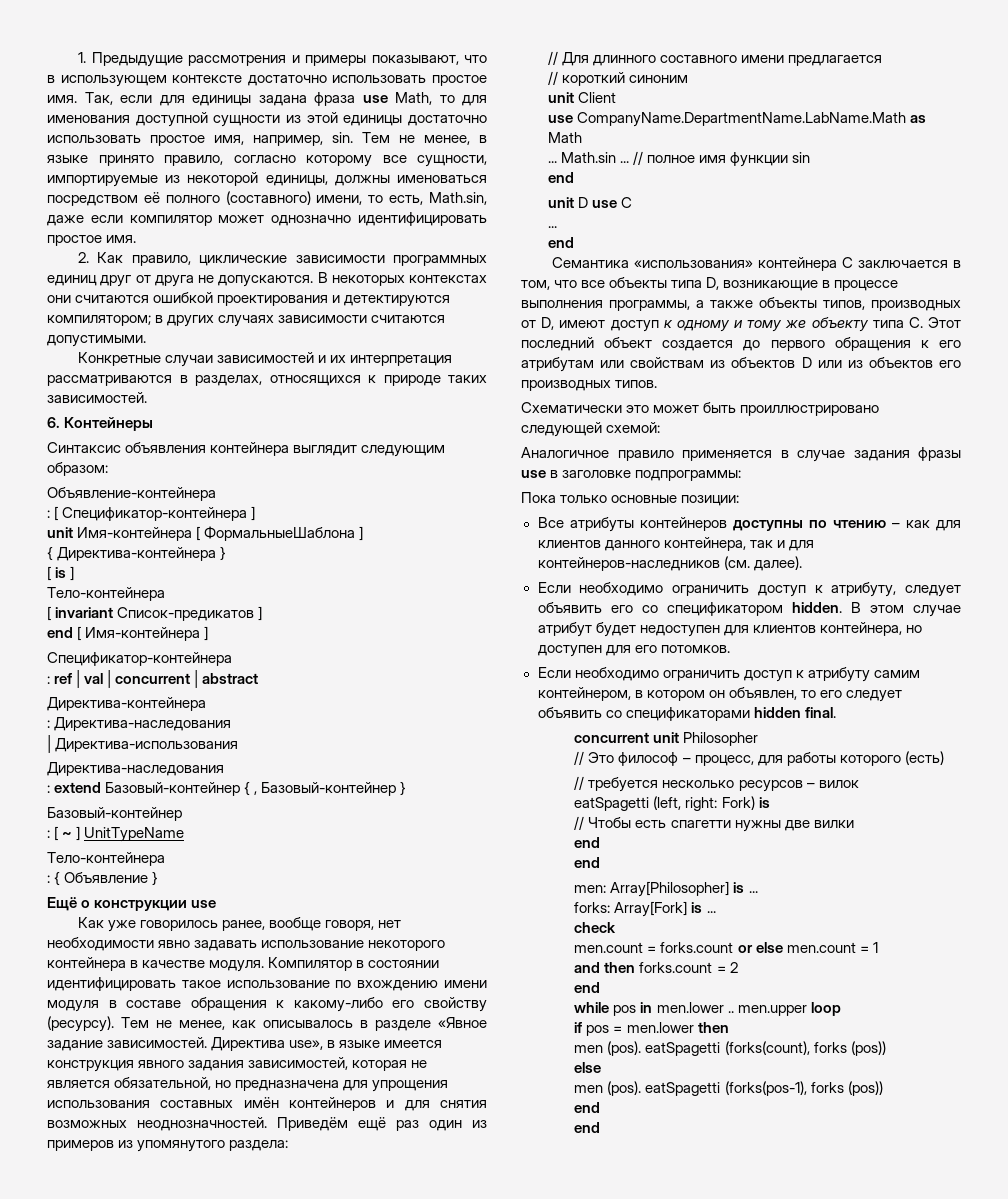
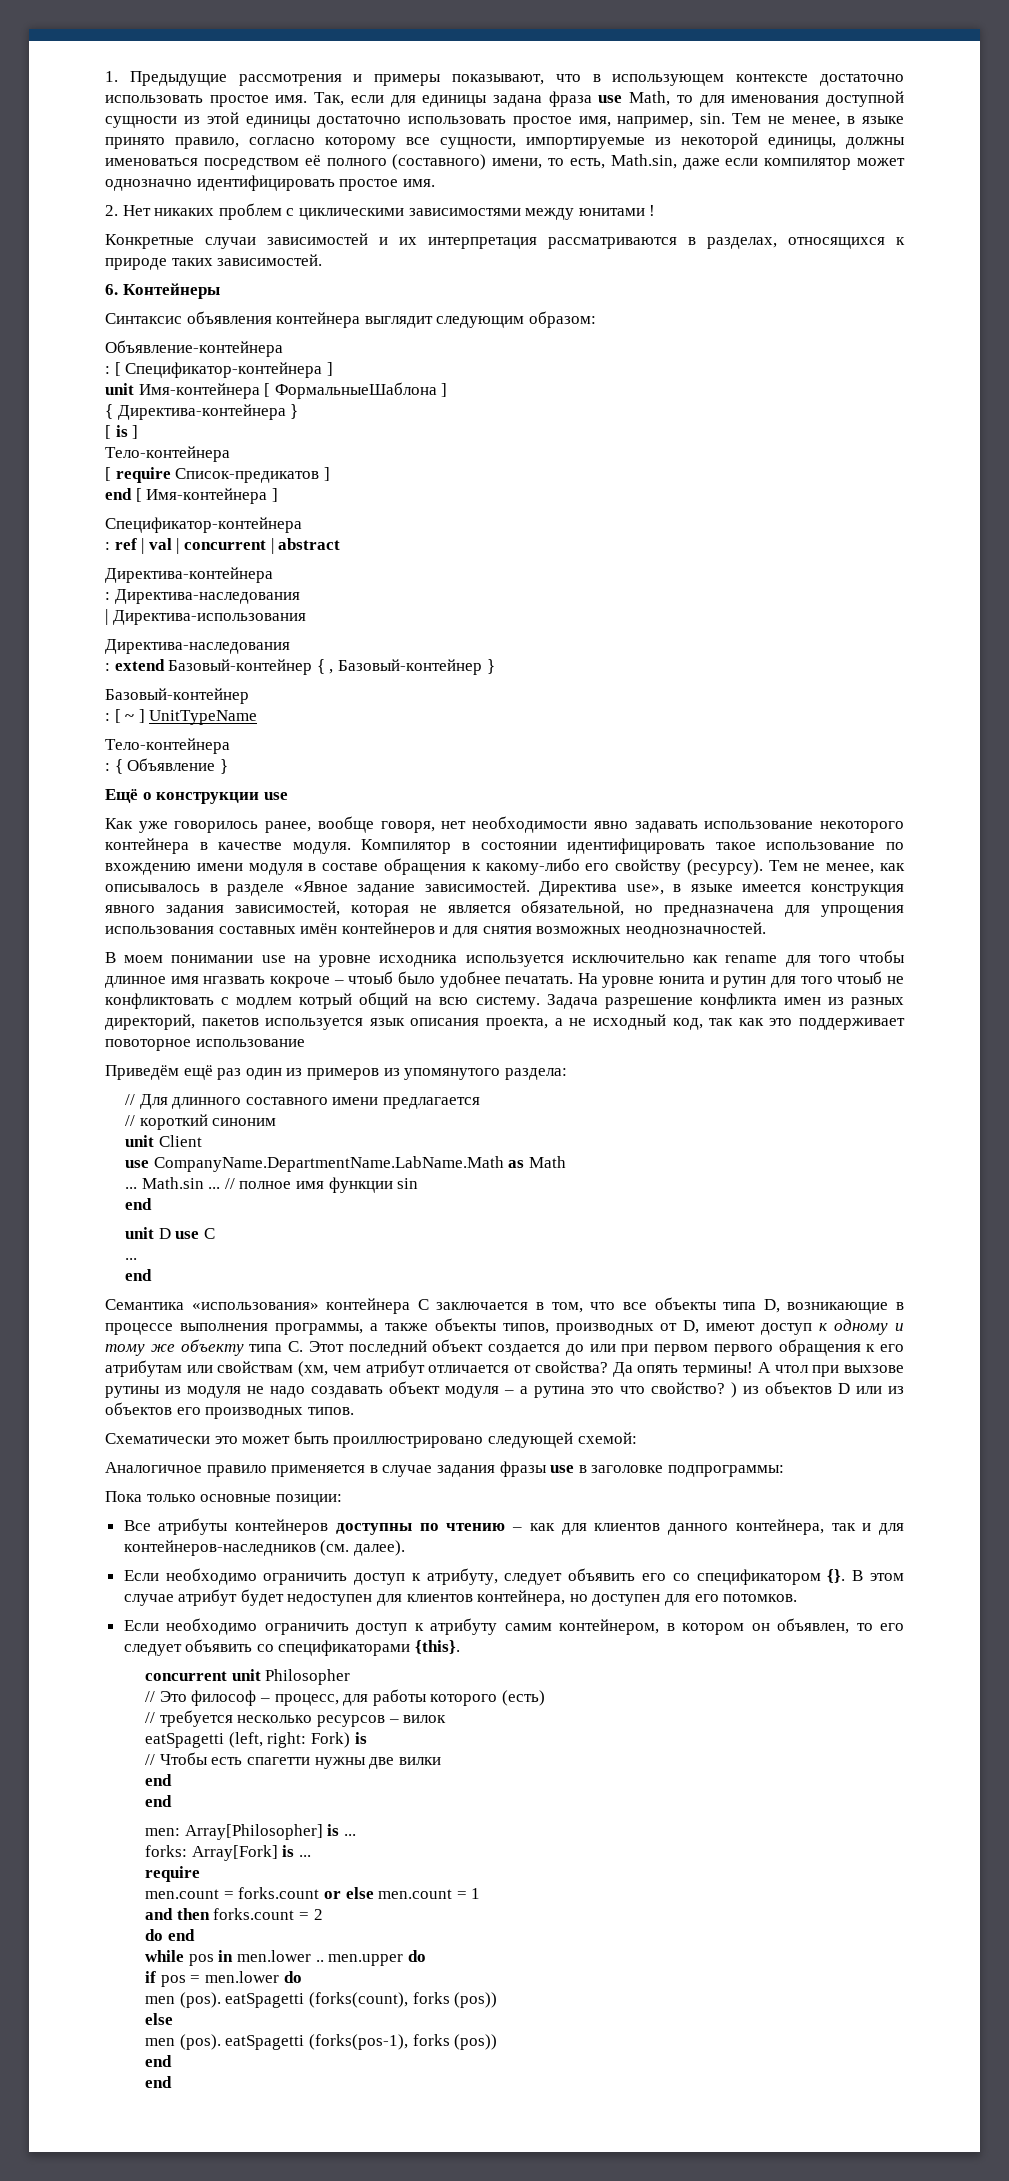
- 2. Как правило, циклические зависимости программных единиц друг от друга не допускаются. В некоторых контекстах они считаются ошибкой проектирования и детектируются компилятором; в других случаях зависимости считаются допустимыми.
+ 2. Нет никаких проблем с циклическими зависимостями между юнитами !
- [ invariant Список-предикатов ]
+ [ require Список-предикатов ]
- Директива use», в языке имеется конструкция явного задания зависимостей, которая не является обязательной, но предназначена для упрощения использования составных имён контейнеров и для снятия возможных неоднозначностей. Приведём ещё раз один из примеров из упомянутого раздела:
+ Директива use», в языке имеется конструкция явного задания зависимостей, которая не является обязательной, но предназначена для упрощения использования составных имён контейнеров и для снятия возможных неоднозначностей.
+ В моем понимании use на уровне исходника используется исключительно как rename для того чтобы длинное имя нгазвать кокроче – чтоыб было удобнее печатать. На уровне юнита и рутин для того чтоыб не конфликтовать с модлем котрый общий на всю систему. Задача разрешение конфликта имен из разных директорий, пакетов используется язык описания проекта, а не исходный код, так как это поддерживает повоторное использование
+ Приведём ещё раз один из примеров из упомянутого раздела:
- Семантика «использования» контейнера C заключается в том, что все объекты типа D, возникающие в процессе выполнения программы, а также объекты типов, производных от D, имеют доступ к одному и тому же объекту типа C. Этот последний объект создается до первого обращения к его атрибутам или свойствам из объектов D или из объектов его производных типов.
+ Семантика «использования» контейнера C заключается в том, что все объекты типа D, возникающие в процессе выполнения программы, а также объекты типов, производных от D, имеют доступ к одному и тому же объекту типа C. Этот последний объект создается до или при первом первого обращения к его атрибутам или свойствам (хм, чем атрибут отличается от свойства? Да опять термины! А чтол при выхзове рутины из модуля не надо создавать объект модуля – а рутина это что свойство? ) из объектов D или из объектов его производных типов.
- Если необходимо ограничить доступ к атрибуту, следует объявить его со спецификатором hidden.
+ Если необходимо ограничить доступ к атрибуту, следует объявить его со спецификатором {}.
- Если необходимо ограничить доступ к атрибуту самим контейнером, в котором он объявлен, то его следует объявить со спецификаторами hidden final.
+ Если необходимо ограничить доступ к атрибуту самим контейнером, в котором он объявлен, то его следует объявить со спецификаторами {this}.
  forks: Array[Fork] is ...
- check
+ require
  and then forks.count = 2
- end
+ do end
- while pos in men.lower .. men.upper loop
+ while pos in men.lower .. men.upper do
- if pos = men.lower then
+ if pos = men.lower do

